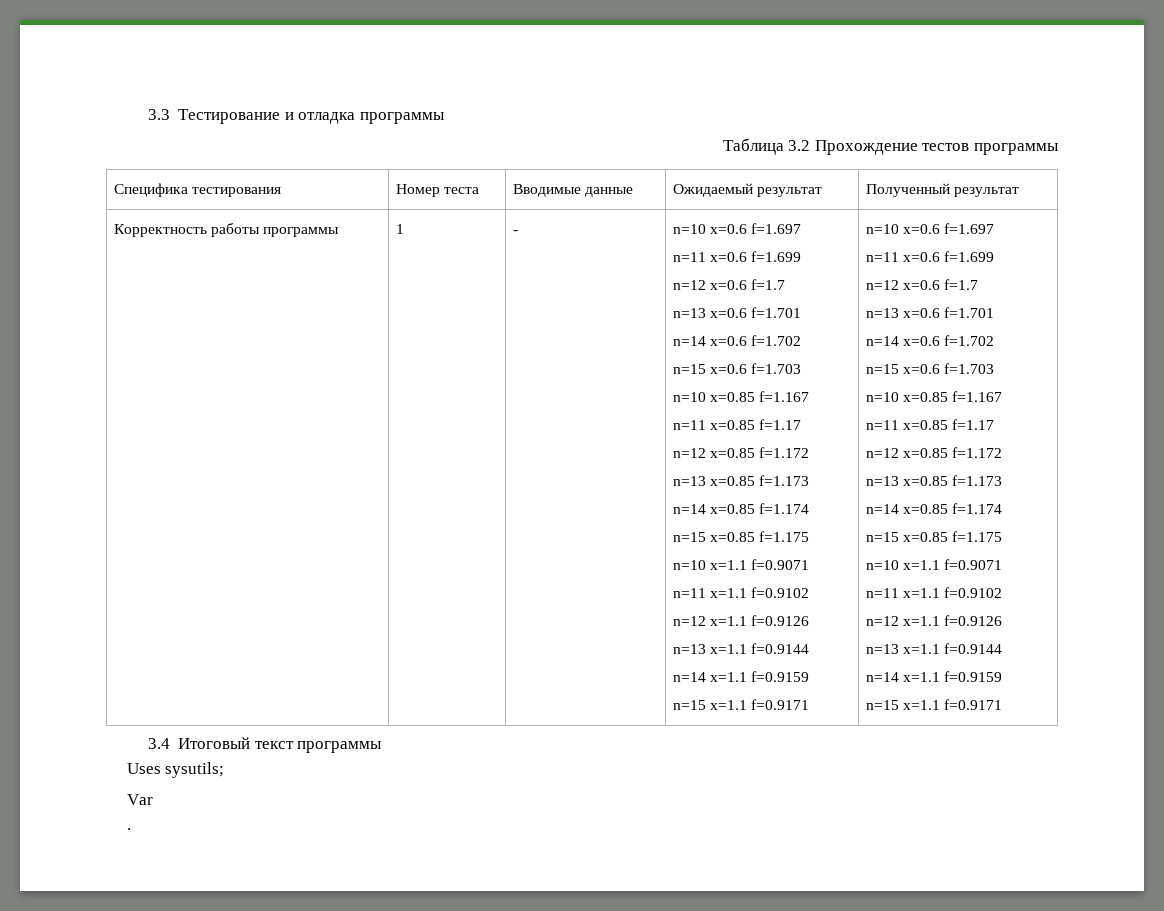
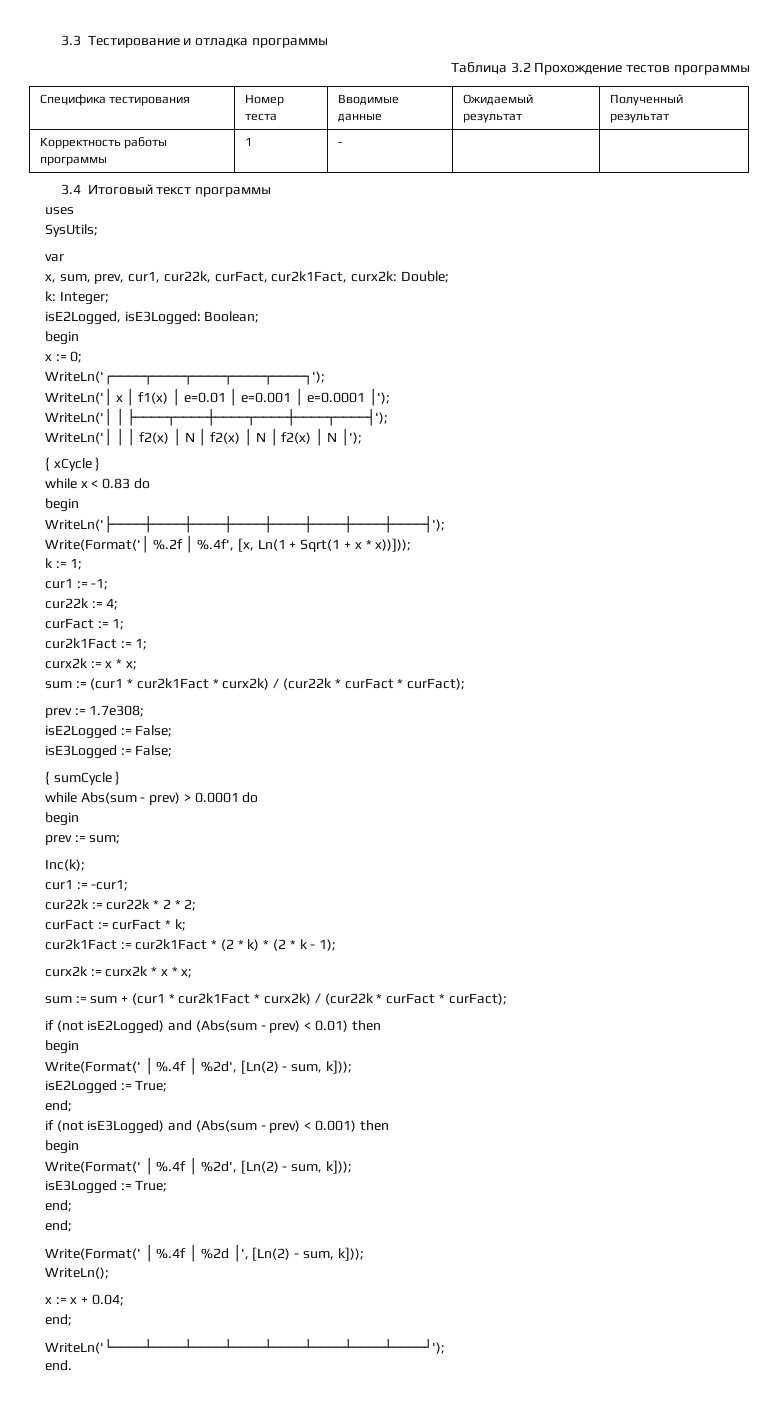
- - | n=10 x=0.6 f=1.697
- n=11 x=0.6 f=1.699
- n=12 x=0.6 f=1.7
- n=13 x=0.6 f=1.701
- n=14 x=0.6 f=1.702
- n=15 x=0.6 f=1.703
- n=10 x=0.85 f=1.167
- n=11 x=0.85 f=1.17
- n=12 x=0.85 f=1.172
- n=13 x=0.85 f=1.173
- n=14 x=0.85 f=1.174
- n=15 x=0.85 f=1.175
- n=10 x=1.1 f=0.9071
- n=11 x=1.1 f=0.9102
- n=12 x=1.1 f=0.9126
- n=13 x=1.1 f=0.9144
- n=14 x=1.1 f=0.9159
- n=15 x=1.1 f=0.9171 | n=10 x=0.6 f=1.697
- n=11 x=0.6 f=1.699
- n=12 x=0.6 f=1.7
- n=13 x=0.6 f=1.701
- n=14 x=0.6 f=1.702
- n=15 x=0.6 f=1.703
- n=10 x=0.85 f=1.167
- n=11 x=0.85 f=1.17
- n=12 x=0.85 f=1.172
- n=13 x=0.85 f=1.173
- n=14 x=0.85 f=1.174
- n=15 x=0.85 f=1.175
- n=10 x=1.1 f=0.9071
- n=11 x=1.1 f=0.9102
- n=12 x=1.1 f=0.9126
- n=13 x=1.1 f=0.9144
- n=14 x=1.1 f=0.9159
- n=15 x=1.1 f=0.9171
+ - | |
  3.4 Итоговый текст программы
- Uses sysutils;
- Var
- .
+ uses
+ SysUtils;
+ var
+ x, sum, prev, cur1, cur22k, curFact, cur2k1Fact, curx2k: Double;
+ k: Integer;
+ isE2Logged, isE3Logged: Boolean;
+ begin
+ x := 0;
+ WriteLn('┌────┬────┬────┬────┬────┐');
+ WriteLn('│ x │ f1(x) │ e=0.01 │ e=0.001 │ e=0.0001 │');
+ WriteLn('│ │ ├────┬────┼────┬────┼────┬────┤');
+ WriteLn('│ │ │ f2(x) │ N │ f2(x) │ N │ f2(x) │ N │');
+ { xCycle }
+ while x < 0.83 do
+ begin
+ WriteLn('├────┼────┼────┼────┼────┼────┼────┼────┤');
+ Write(Format('│ %.2f │ %.4f', [x, Ln(1 + Sqrt(1 + x * x))]));
+ k := 1;
+ cur1 := -1;
+ cur22k := 4;
+ curFact := 1;
+ cur2k1Fact := 1;
+ curx2k := x * x;
+ sum := (cur1 * cur2k1Fact * curx2k) / (cur22k * curFact * curFact);
+ prev := 1.7e308;
+ isE2Logged := False;
+ isE3Logged := False;
+ { sumCycle }
+ while Abs(sum - prev) > 0.0001 do
+ begin
+ prev := sum;
+ Inc(k);
+ cur1 := -cur1;
+ cur22k := cur22k * 2 * 2;
+ curFact := curFact * k;
+ cur2k1Fact := cur2k1Fact * (2 * k) * (2 * k - 1);
+ curx2k := curx2k * x * x;
+ sum := sum + (cur1 * cur2k1Fact * curx2k) / (cur22k * curFact * curFact);
+ if (not isE2Logged) and (Abs(sum - prev) < 0.01) then
+ begin
+ Write(Format(' │ %.4f │ %2d', [Ln(2) - sum, k]));
+ isE2Logged := True;
+ end;
+ if (not isE3Logged) and (Abs(sum - prev) < 0.001) then
+ begin
+ Write(Format(' │ %.4f │ %2d', [Ln(2) - sum, k]));
+ isE3Logged := True;
+ end;
+ end;
+ Write(Format(' │ %.4f │ %2d │', [Ln(2) - sum, k]));
+ WriteLn();
+ x := x + 0.04;
+ end;
+ WriteLn('└────┴────┴────┴────┴────┴────┴────┴────┘');
+ end.

